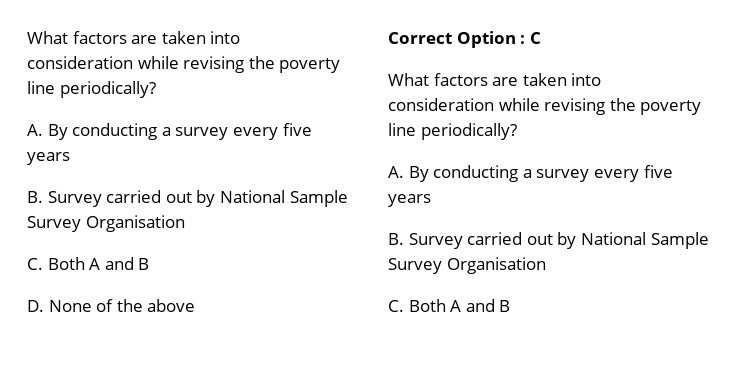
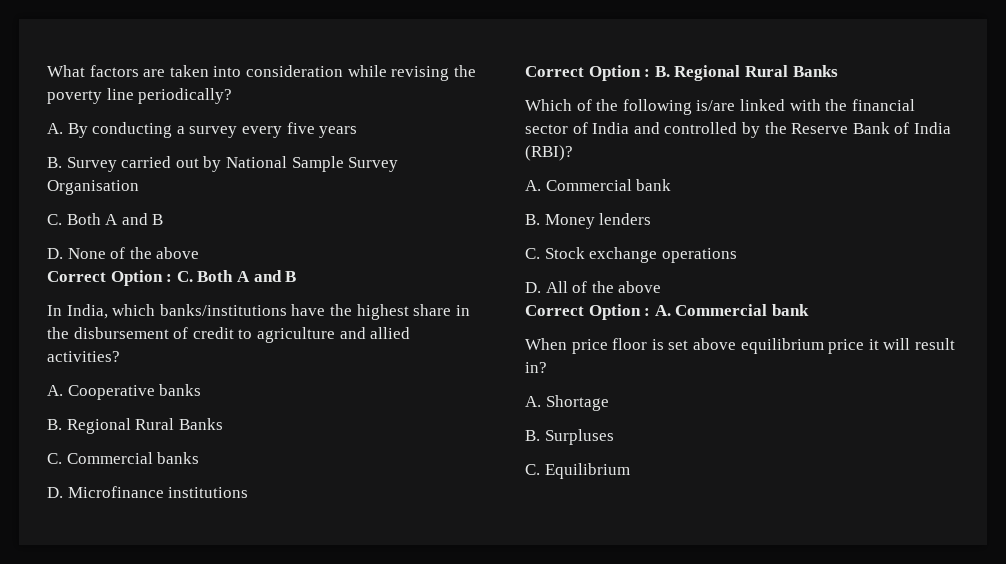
- Correct Option : C
- What factors are taken into consideration while revising the poverty line periodically?
- A. By conducting a survey every five years
- B. Survey carried out by National Sample Survey Organisation
- C. Both A and B
+ Correct Option : C. Both A and B
+ In India, which banks/institutions have the highest share in the disbursement of credit to agriculture and allied activities?
+ A. Cooperative banks
+ B. Regional Rural Banks
+ C. Commercial banks
+ D. Microfinance institutions
+ Correct Option : B. Regional Rural Banks
+ Which of the following is/are linked with the financial sector of India and controlled by the Reserve Bank of India (RBI)?
+ A. Commercial bank
+ B. Money lenders
+ C. Stock exchange operations
+ D. All of the above
+ Correct Option : A. Commercial bank
+ When price floor is set above equilibrium price it will result in?
+ A. Shortage
+ B. Surpluses
+ C. Equilibrium

